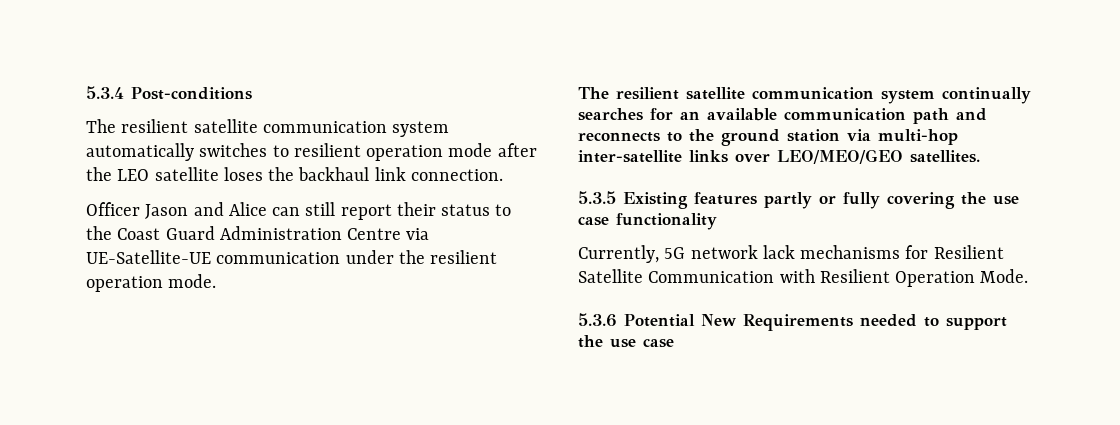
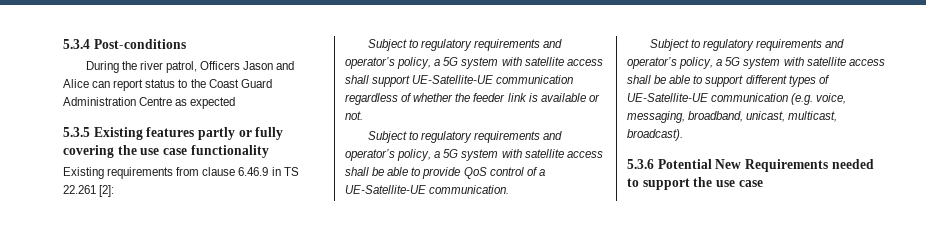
- The resilient satellite communication system automatically switches to resilient operation mode after the LEO satellite loses the backhaul link connection.
- Officer Jason and Alice can still report their status to the Coast Guard Administration Centre via UE-Satellite-UE communication under the resilient operation mode.
- The resilient satellite communication system continually searches for an available communication path and reconnects to the ground station via multi-hop inter-satellite links over LEO/MEO/GEO satellites.
+ During the river patrol, Officers Jason and Alice can report status to the Coast Guard Administration Centre as expected
- Currently, 5G network lack mechanisms for Resilient Satellite Communication with Resilient Operation Mode.
+ Existing requirements from clause 6.46.9 in TS 22.261 [2]:
+ Subject to regulatory requirements and operator’s policy, a 5G system with satellite access shall support UE-Satellite-UE communication regardless of whether the feeder link is available or not.
+ Subject to regulatory requirements and operator’s policy, a 5G system with satellite access shall be able to provide QoS control of a UE-Satellite-UE communication.
+ Subject to regulatory requirements and operator’s policy, a 5G system with satellite access shall be able to support different types of UE-Satellite-UE communication (e.g. voice, messaging, broadband, unicast, multicast, broadcast).

